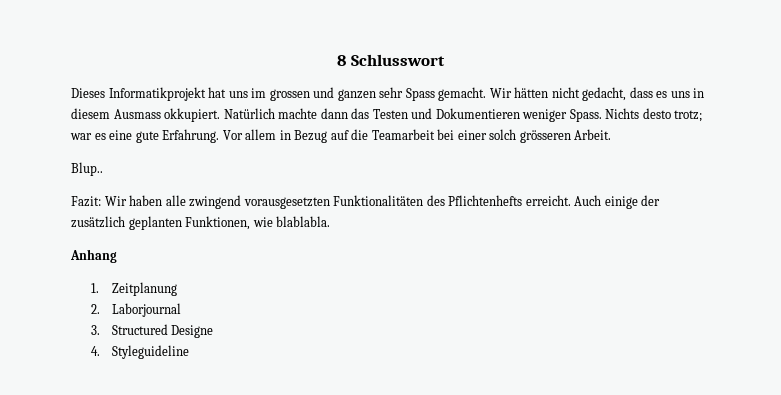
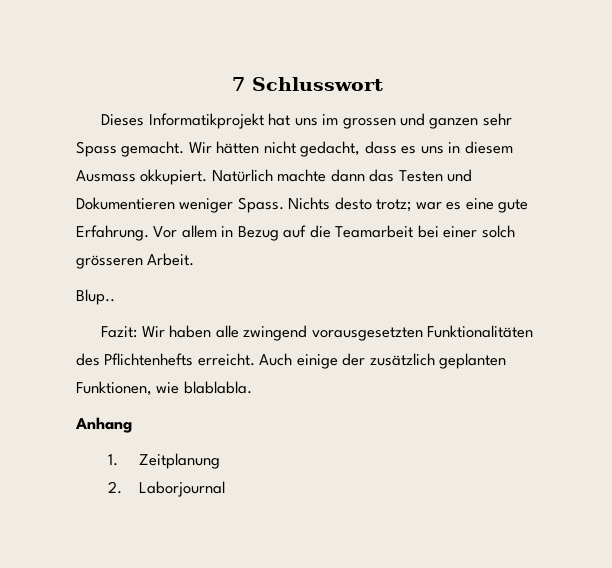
- 8 Schlusswort
+ 7 Schlusswort
- 3. Structured Designe
- 4. Styleguideline

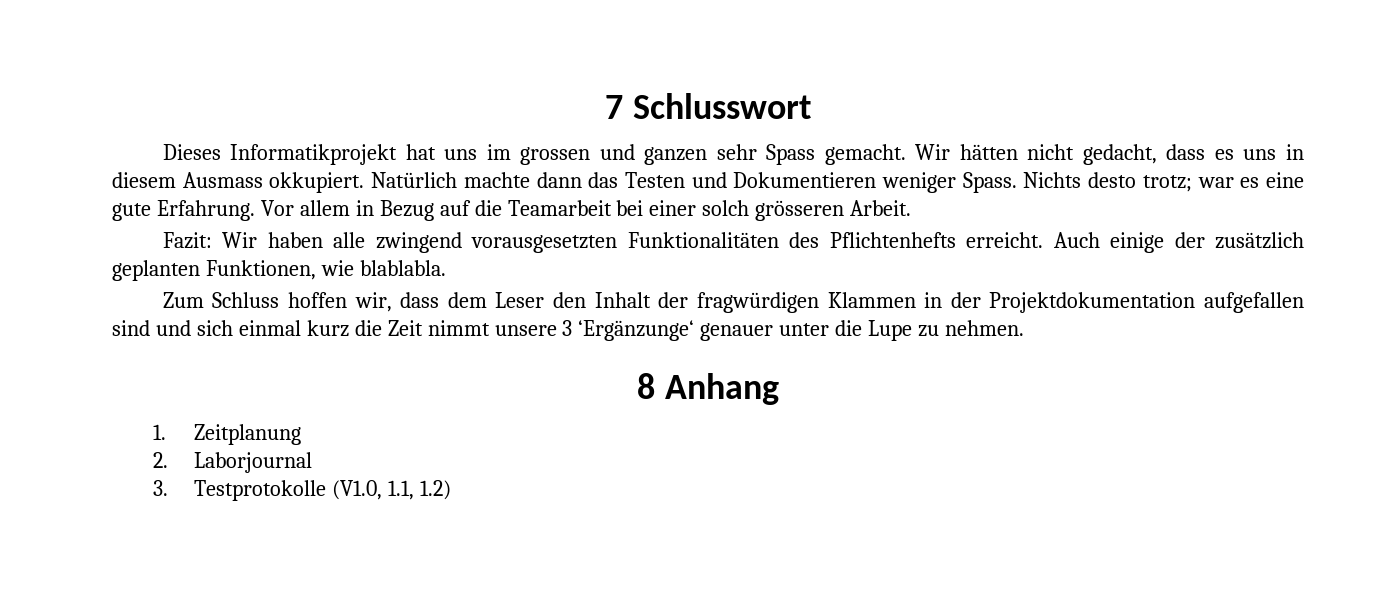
- Blup..
- Anhang
+ Zum Schluss hoffen wir, dass dem Leser den Inhalt der fragwürdigen Klammen in der Projektdokumentation aufgefallen sind und sich einmal kurz die Zeit nimmt unsere 3 ‘Ergänzunge‘ genauer unter die Lupe zu nehmen.
+ 8 Anhang
+ 3. Testprotokolle (V1.0, 1.1, 1.2)

